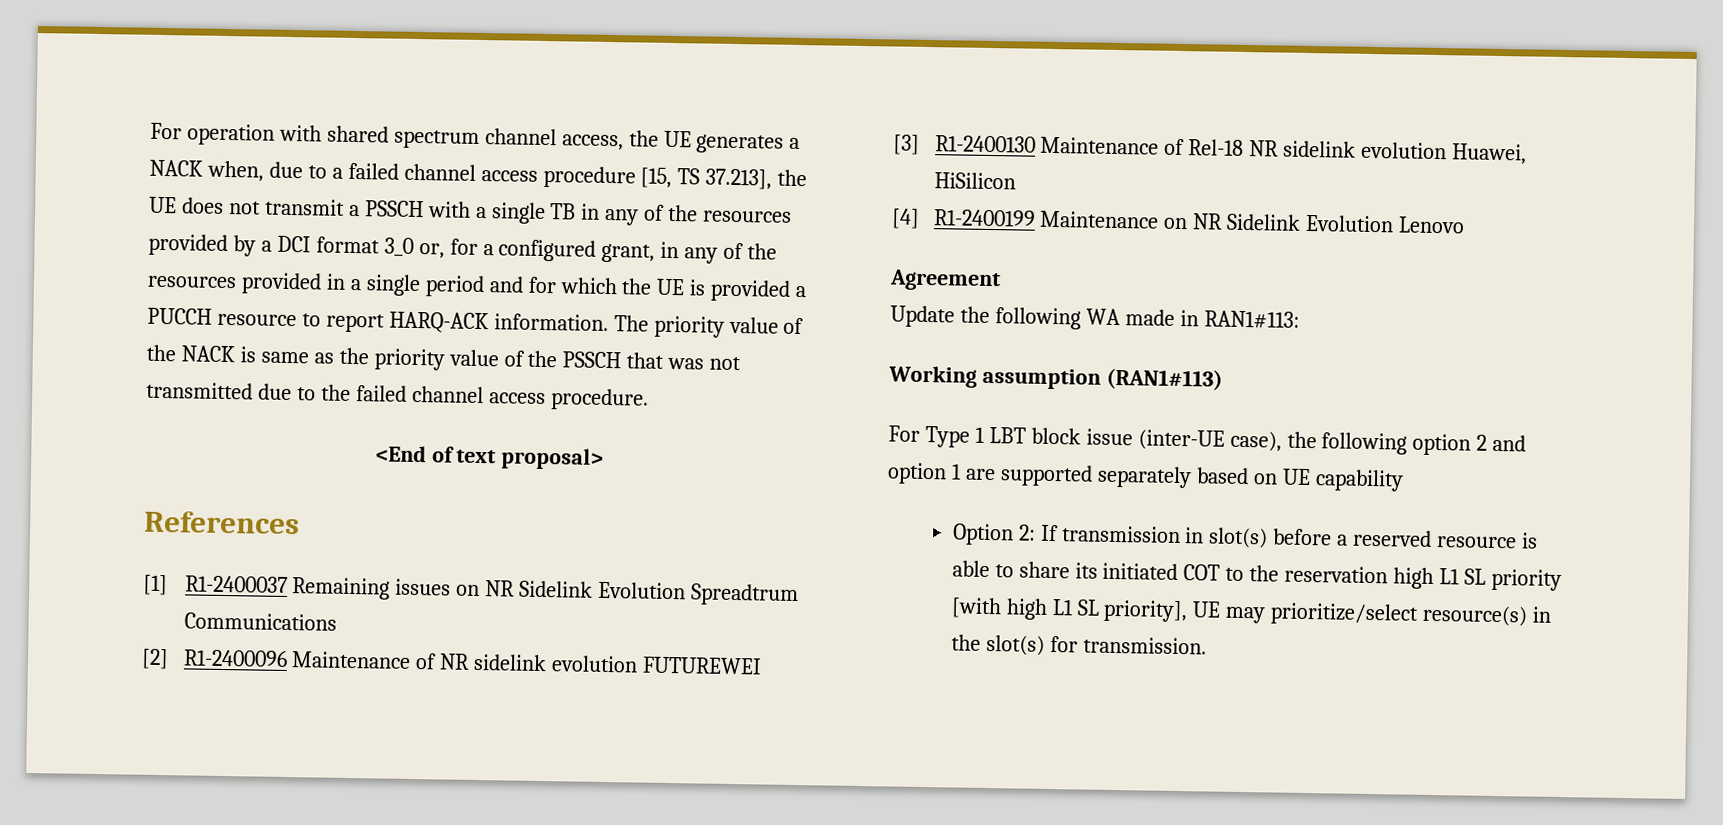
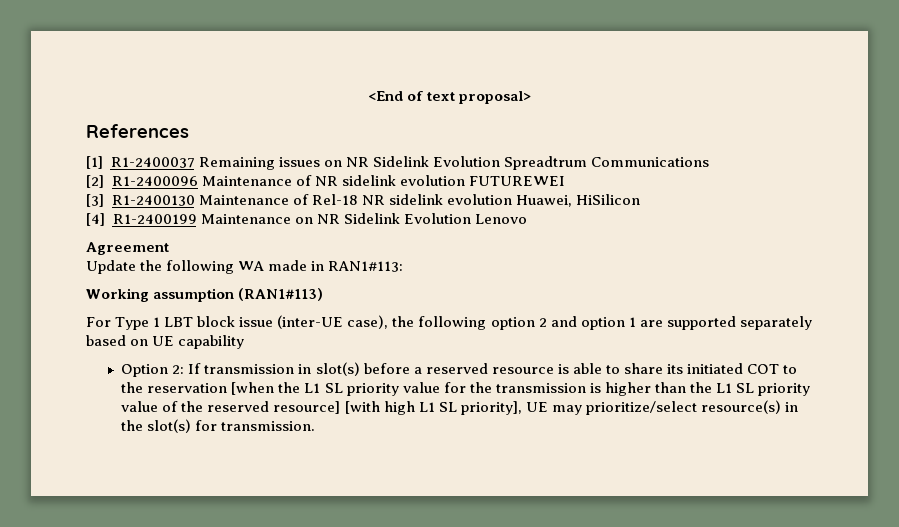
- For operation with shared spectrum channel access, the UE generates a NACK when, due to a failed channel access procedure [15, TS 37.213], the UE does not transmit a PSSCH with a single TB in any of the resources provided by a DCI format 3_0 or, for a configured grant, in any of the resources provided in a single period and for which the UE is provided a PUCCH resource to report HARQ-ACK information. The priority value of the NACK is same as the priority value of the PSSCH that was not transmitted due to the failed channel access procedure.
- Option 2: If transmission in slot(s) before a reserved resource is able to share its initiated COT to the reservation high L1 SL priority [with high L1 SL priority], UE may prioritize/select resource(s) in the slot(s) for transmission.
+ Option 2: If transmission in slot(s) before a reserved resource is able to share its initiated COT to the reservation [when the L1 SL priority value for the transmission is higher than the L1 SL priority value of the reserved resource] [with high L1 SL priority], UE may prioritize/select resource(s) in the slot(s) for transmission.

